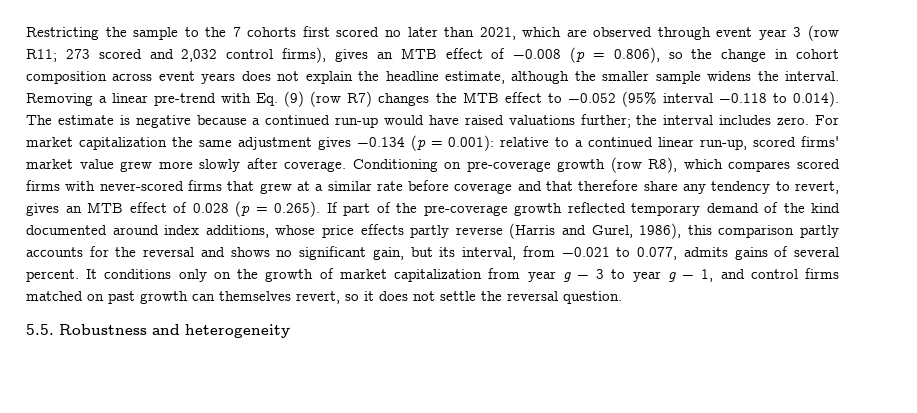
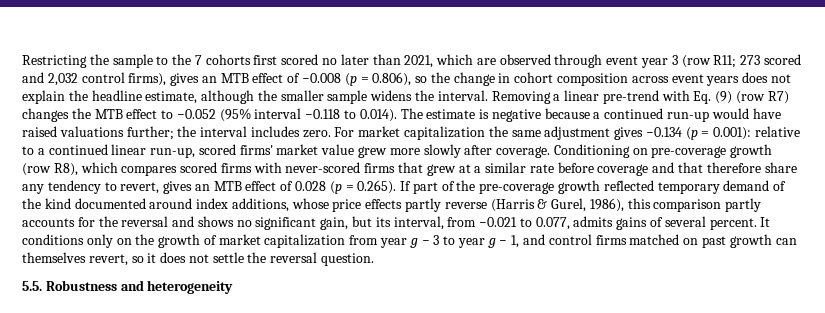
- Conditioning on pre-coverage growth (row R8), which compares scored firms with never-scored firms that grew at a similar rate before coverage and that therefore share any tendency to revert, gives an MTB effect of 0.028 (p = 0.265). If part of the pre-coverage growth reflected temporary demand of the kind documented around index additions, whose price effects partly reverse (Harris and Gurel, 1986), this comparison partly accounts for the reversal and shows no significant gain, but its interval, from −0.021 to 0.077, admits gains of several percent.
+ Conditioning on pre-coverage growth (row R8), which compares scored firms with never-scored firms that grew at a similar rate before coverage and that therefore share any tendency to revert, gives an MTB effect of 0.028 (p = 0.265). If part of the pre-coverage growth reflected temporary demand of the kind documented around index additions, whose price effects partly reverse (Harris & Gurel, 1986), this comparison partly accounts for the reversal and shows no significant gain, but its interval, from −0.021 to 0.077, admits gains of several percent.

